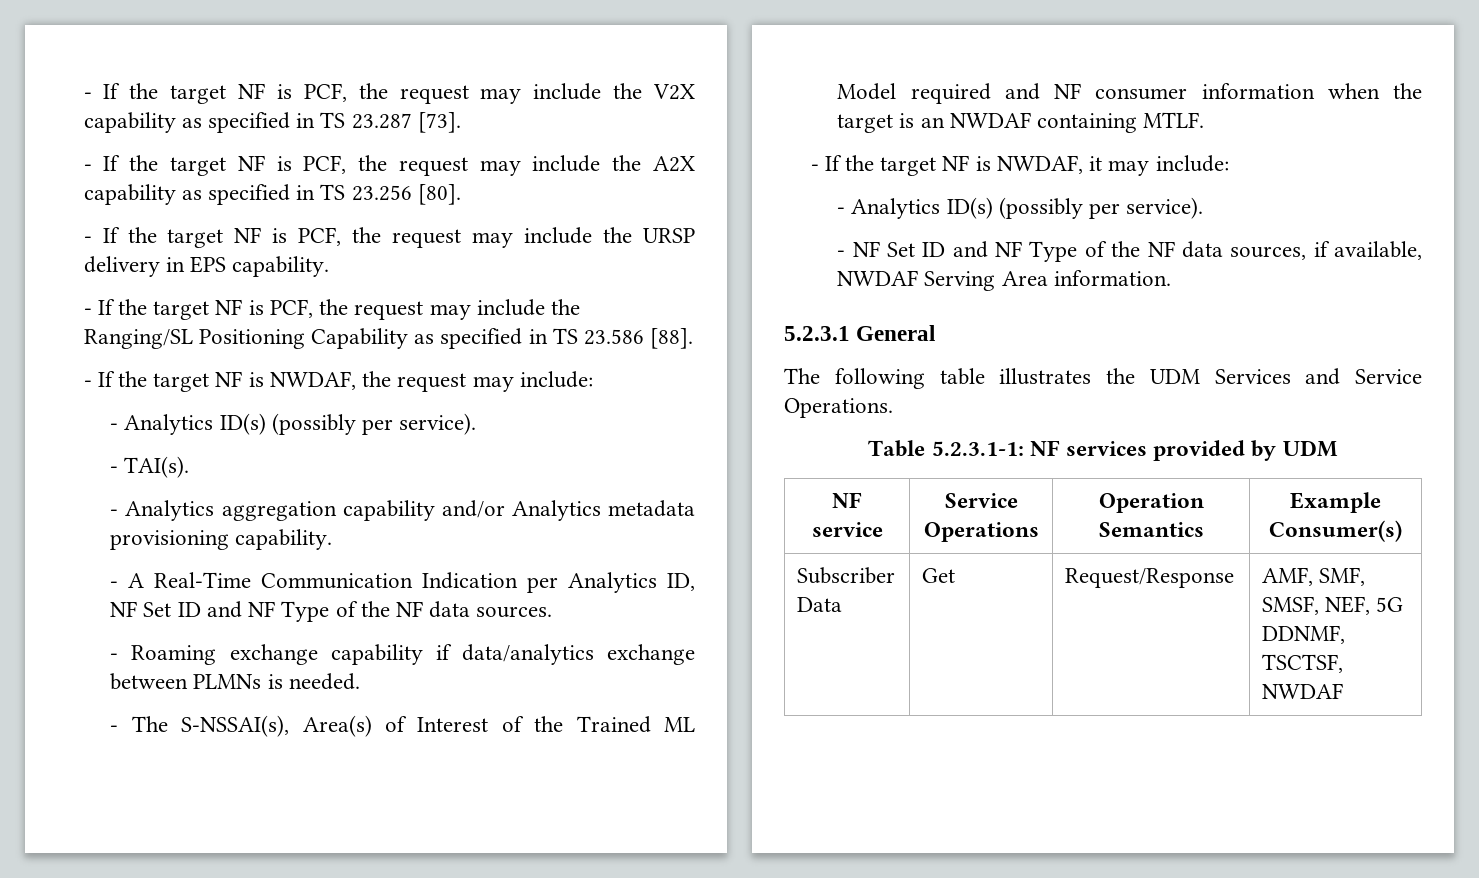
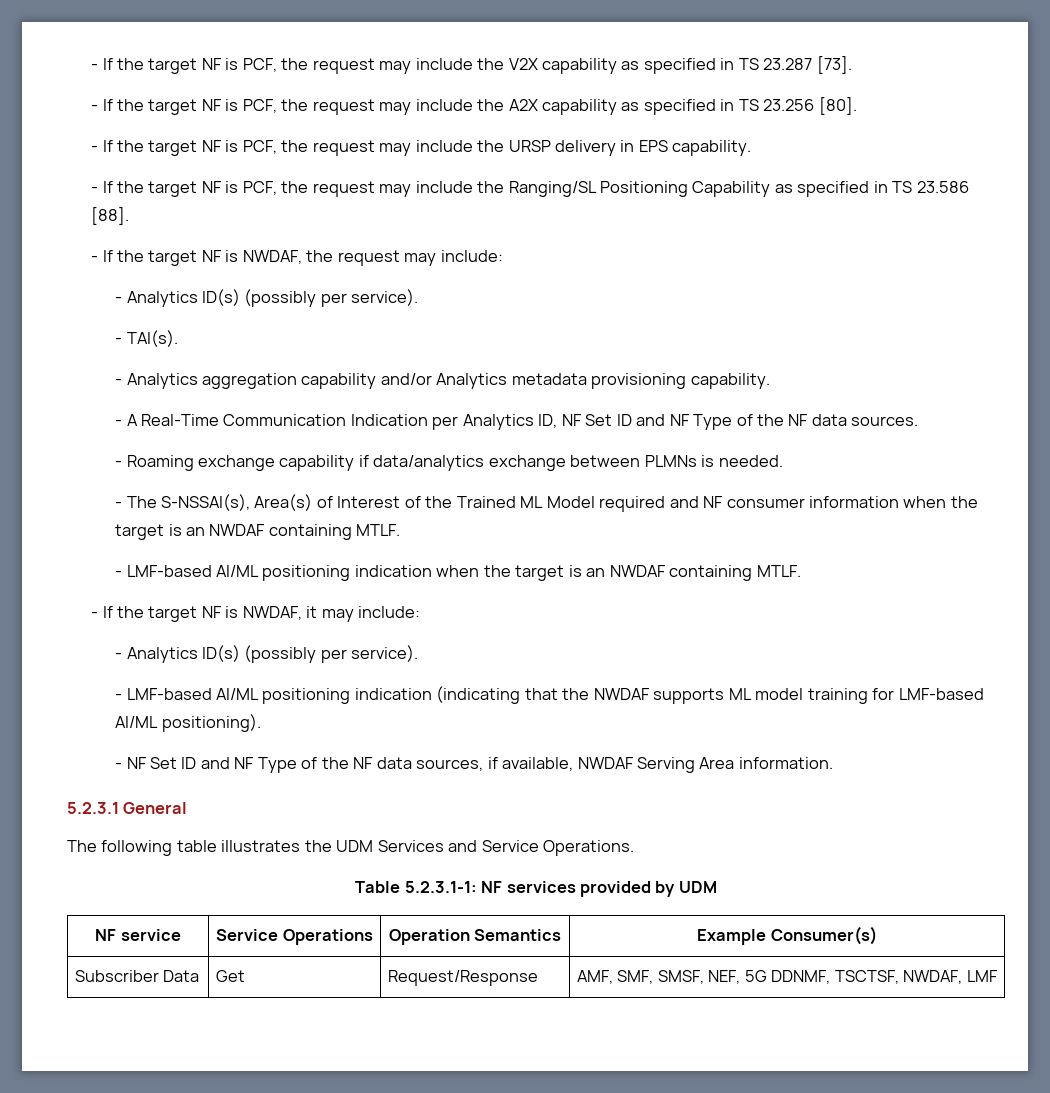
+ - LMF-based AI/ML positioning indication when the target is an NWDAF containing MTLF.
+ - LMF-based AI/ML positioning indication (indicating that the NWDAF supports ML model training for LMF-based AI/ML positioning).
- Subscriber Data | Get | Request/Response | AMF, SMF, SMSF, NEF, 5G DDNMF, TSCTSF, NWDAF
+ Subscriber Data | Get | Request/Response | AMF, SMF, SMSF, NEF, 5G DDNMF, TSCTSF, NWDAF, LMF

